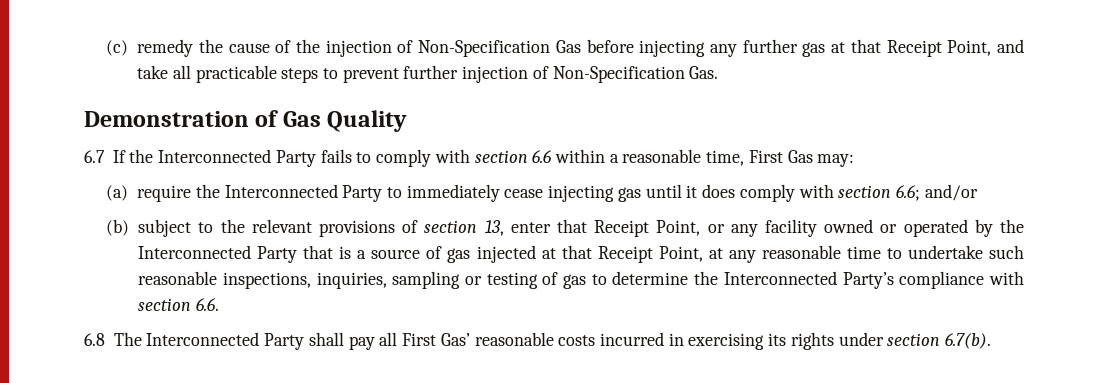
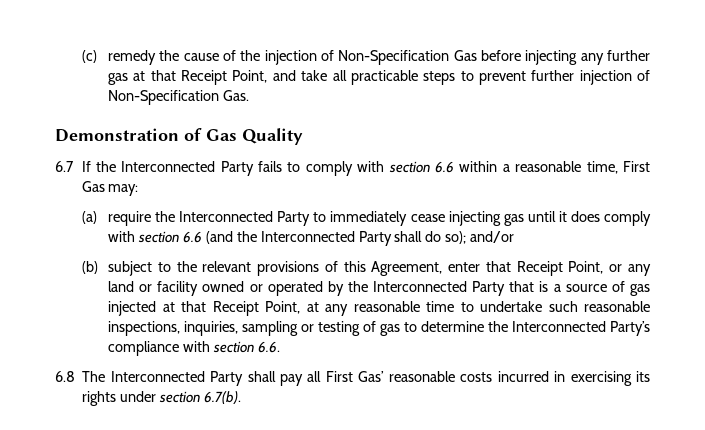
- (a) require the Interconnected Party to immediately cease injecting gas until it does comply with section 6.6; and/or
+ (a) require the Interconnected Party to immediately cease injecting gas until it does comply with section 6.6 (and the Interconnected Party shall do so); and/or
- (b) subject to the relevant provisions of section 13, enter that Receipt Point, or any facility owned or operated by the Interconnected Party that is a source of gas injected at that Receipt Point, at any reasonable time to undertake such reasonable inspections, inquiries, sampling or testing of gas to determine the Interconnected Party’s compliance with section 6.6.
+ (b) subject to the relevant provisions of this Agreement, enter that Receipt Point, or any land or facility owned or operated by the Interconnected Party that is a source of gas injected at that Receipt Point, at any reasonable time to undertake such reasonable inspections, inquiries, sampling or testing of gas to determine the Interconnected Party’s compliance with section 6.6.

